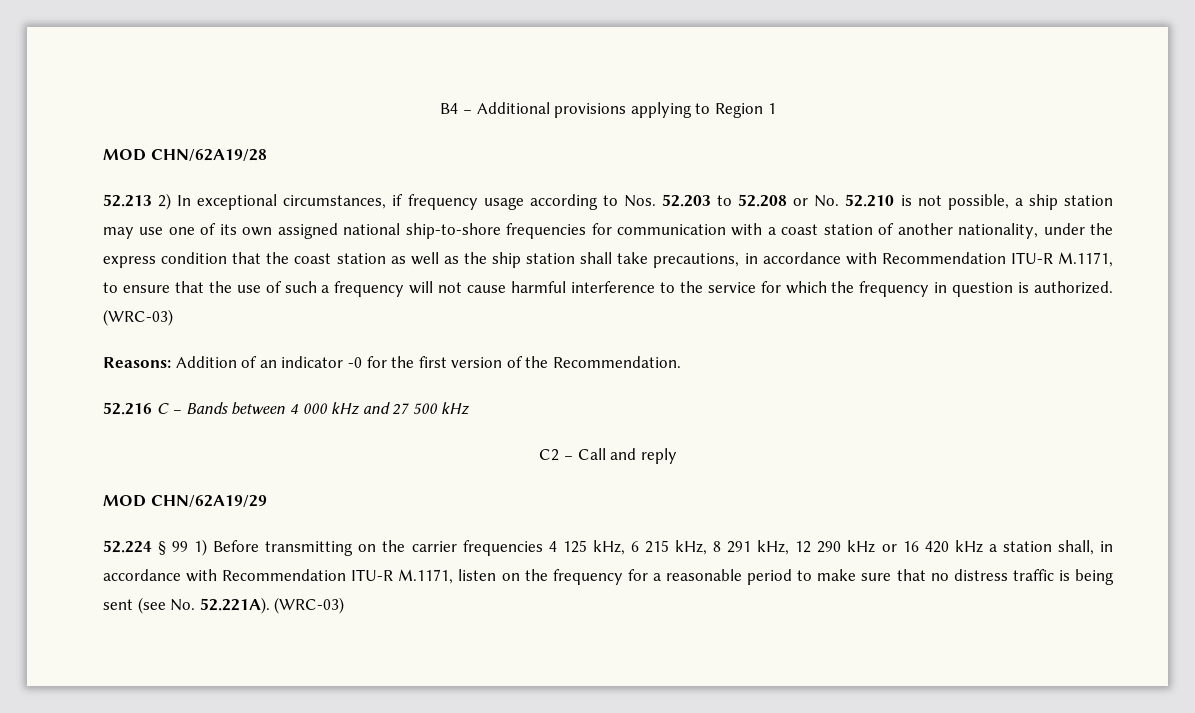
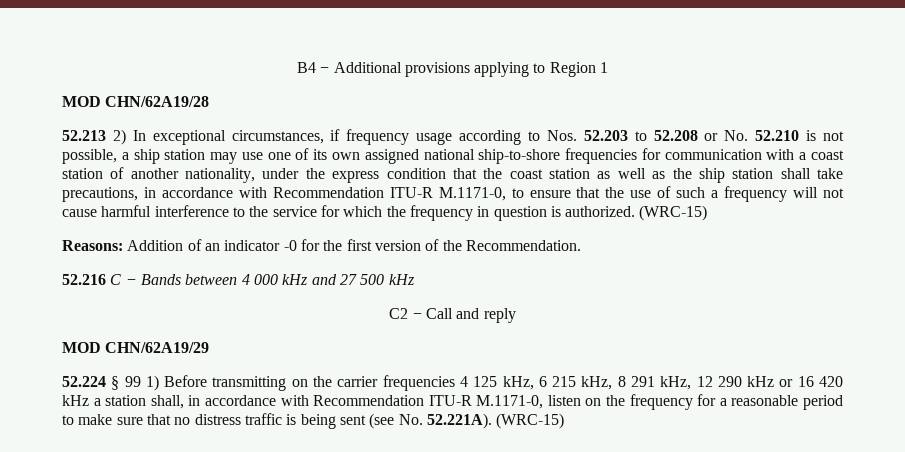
- 52.213 2) In exceptional circumstances, if frequency usage according to Nos. 52.203 to 52.208 or No. 52.210 is not possible, a ship station may use one of its own assigned national ship-to-shore frequencies for communication with a coast station of another nationality, under the express condition that the coast station as well as the ship station shall take precautions, in accordance with Recommendation ITU-R M.1171, to ensure that the use of such a frequency will not cause harmful interference to the service for which the frequency in question is authorized. (WRC-03)
+ 52.213 2) In exceptional circumstances, if frequency usage according to Nos. 52.203 to 52.208 or No. 52.210 is not possible, a ship station may use one of its own assigned national ship-to-shore frequencies for communication with a coast station of another nationality, under the express condition that the coast station as well as the ship station shall take precautions, in accordance with Recommendation ITU-R M.1171-0, to ensure that the use of such a frequency will not cause harmful interference to the service for which the frequency in question is authorized. (WRC-15)
- 52.224 § 99 1) Before transmitting on the carrier frequencies 4 125 kHz, 6 215 kHz, 8 291 kHz, 12 290 kHz or 16 420 kHz a station shall, in accordance with Recommendation ITU-R M.1171, listen on the frequency for a reasonable period to make sure that no distress traffic is being sent (see No. 52.221A). (WRC-03)
+ 52.224 § 99 1) Before transmitting on the carrier frequencies 4 125 kHz, 6 215 kHz, 8 291 kHz, 12 290 kHz or 16 420 kHz a station shall, in accordance with Recommendation ITU-R M.1171-0, listen on the frequency for a reasonable period to make sure that no distress traffic is being sent (see No. 52.221A). (WRC-15)

